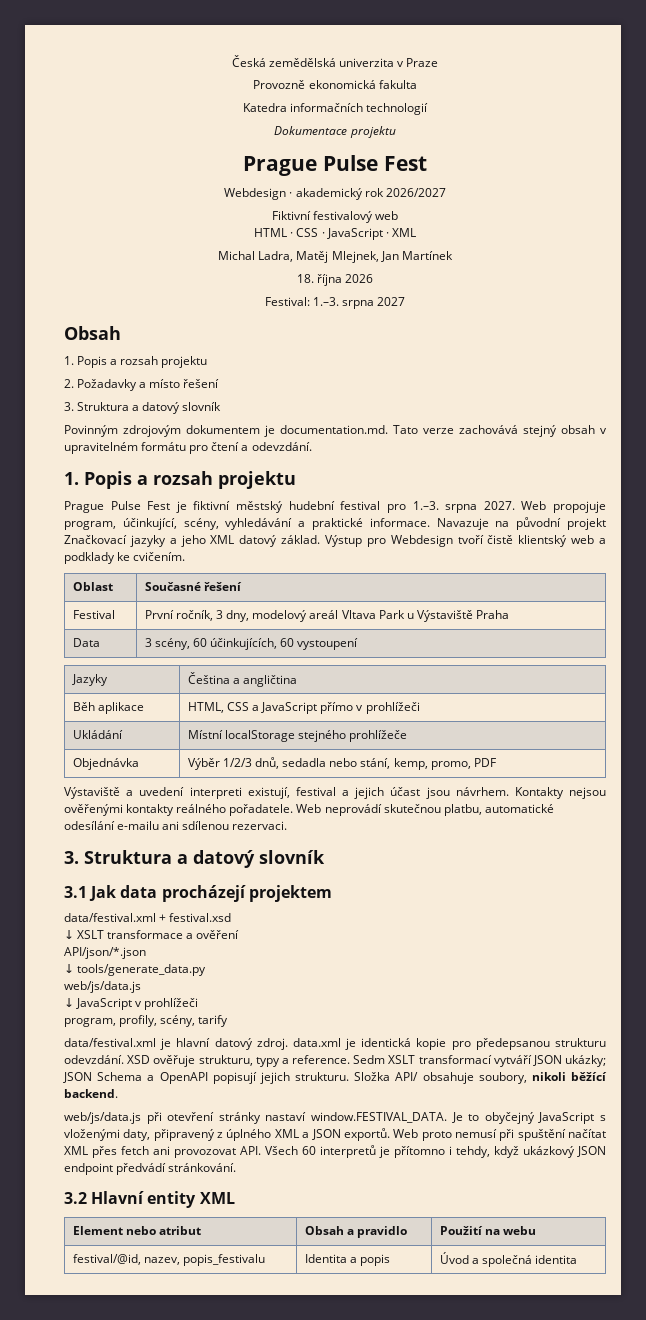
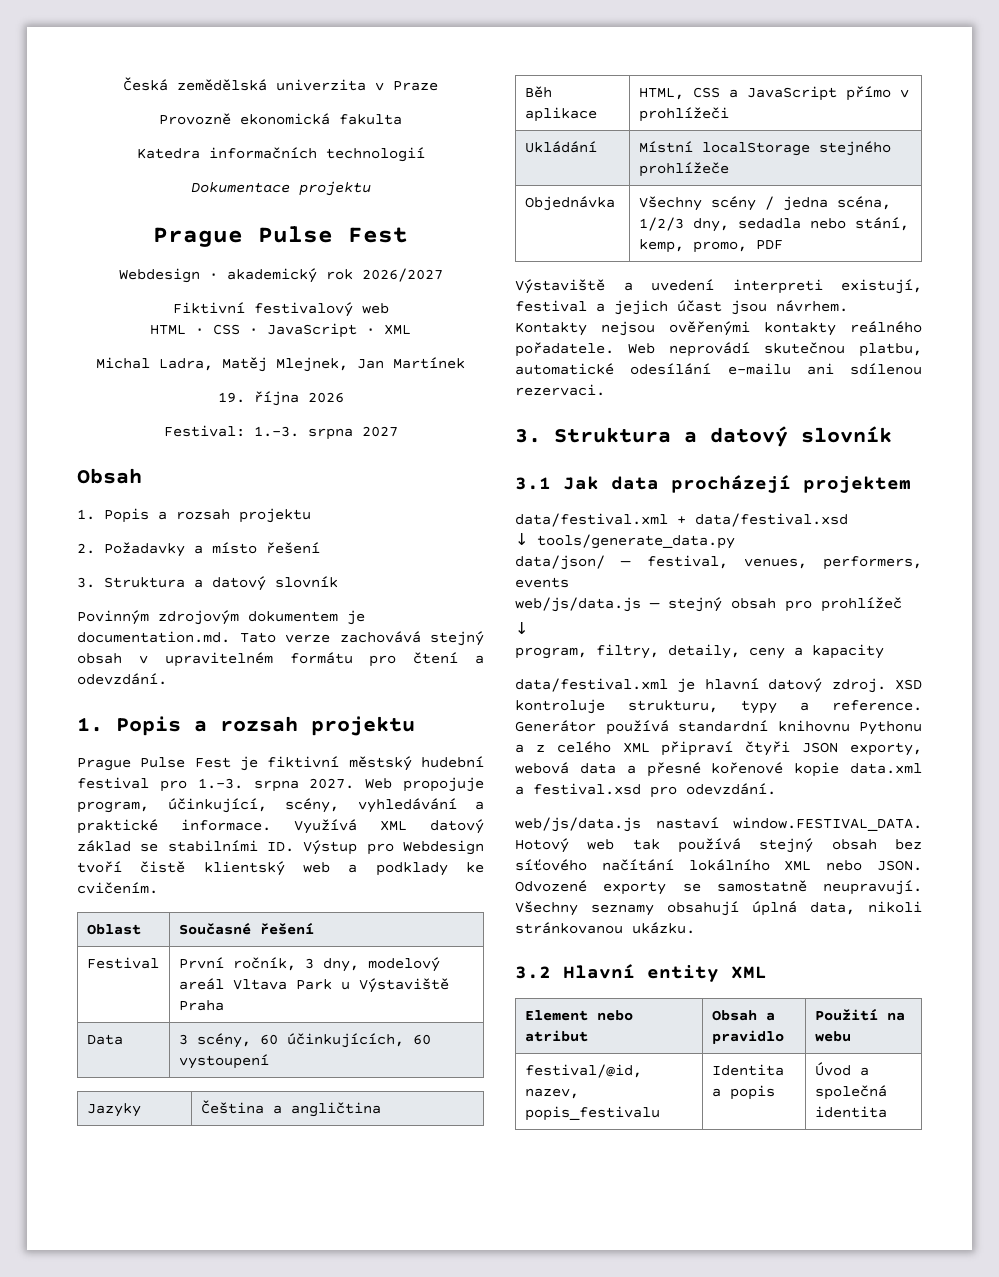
- 18. října 2026
+ 19. října 2026
- Navazuje na původní projekt Značkovací jazyky a jeho XML datový základ. Výstup pro Webdesign tvoří čistě klientský web a podklady ke cvičením.
+ Využívá XML datový základ se stabilními ID. Výstup pro Webdesign tvoří čistě klientský web a podklady ke cvičením.
- Objednávka | Výběr 1/2/3 dnů, sedadla nebo stání, kemp, promo, PDF
+ Objednávka | Všechny scény / jedna scéna, 1/2/3 dny, sedadla nebo stání, kemp, promo, PDF
- data/festival.xml + festival.xsd
- ↓ XSLT transformace a ověření
- API/json/*.json
+ data/festival.xml + data/festival.xsd
  ↓ tools/generate_data.py
- web/js/data.js
- ↓ JavaScript v prohlížeči
- program, profily, scény, tarify
+ data/json/ — festival, venues, performers, events
+ web/js/data.js — stejný obsah pro prohlížeč
+ ↓
+ program, filtry, detaily, ceny a kapacity
- data/festival.xml je hlavní datový zdroj. data.xml je identická kopie pro předepsanou strukturu odevzdání. XSD ověřuje strukturu, typy a reference. Sedm XSLT transformací vytváří JSON ukázky; JSON Schema a OpenAPI popisují jejich strukturu. Složka API/ obsahuje soubory, nikoli běžící backend.
- web/js/data.js při otevření stránky nastaví window.FESTIVAL_DATA. Je to obyčejný JavaScript s vloženými daty, připravený z úplného XML a JSON exportů. Web proto nemusí při spuštění načítat XML přes fetch ani provozovat API. Všech 60 interpretů je přítomno i tehdy, když ukázkový JSON endpoint předvádí stránkování.
+ data/festival.xml je hlavní datový zdroj. XSD kontroluje strukturu, typy a reference. Generátor používá standardní knihovnu Pythonu a z celého XML připraví čtyři JSON exporty, webová data a přesné kořenové kopie data.xml a festival.xsd pro odevzdání.
+ web/js/data.js nastaví window.FESTIVAL_DATA. Hotový web tak používá stejný obsah bez síťového načítání lokálního XML nebo JSON. Odvozené exporty se samostatně neupravují. Všechny seznamy obsahují úplná data, nikoli stránkovanou ukázku.

